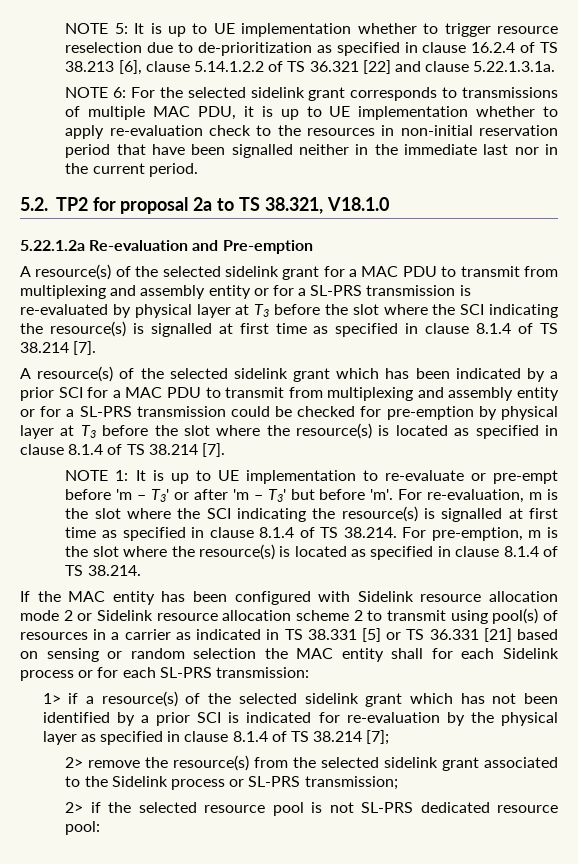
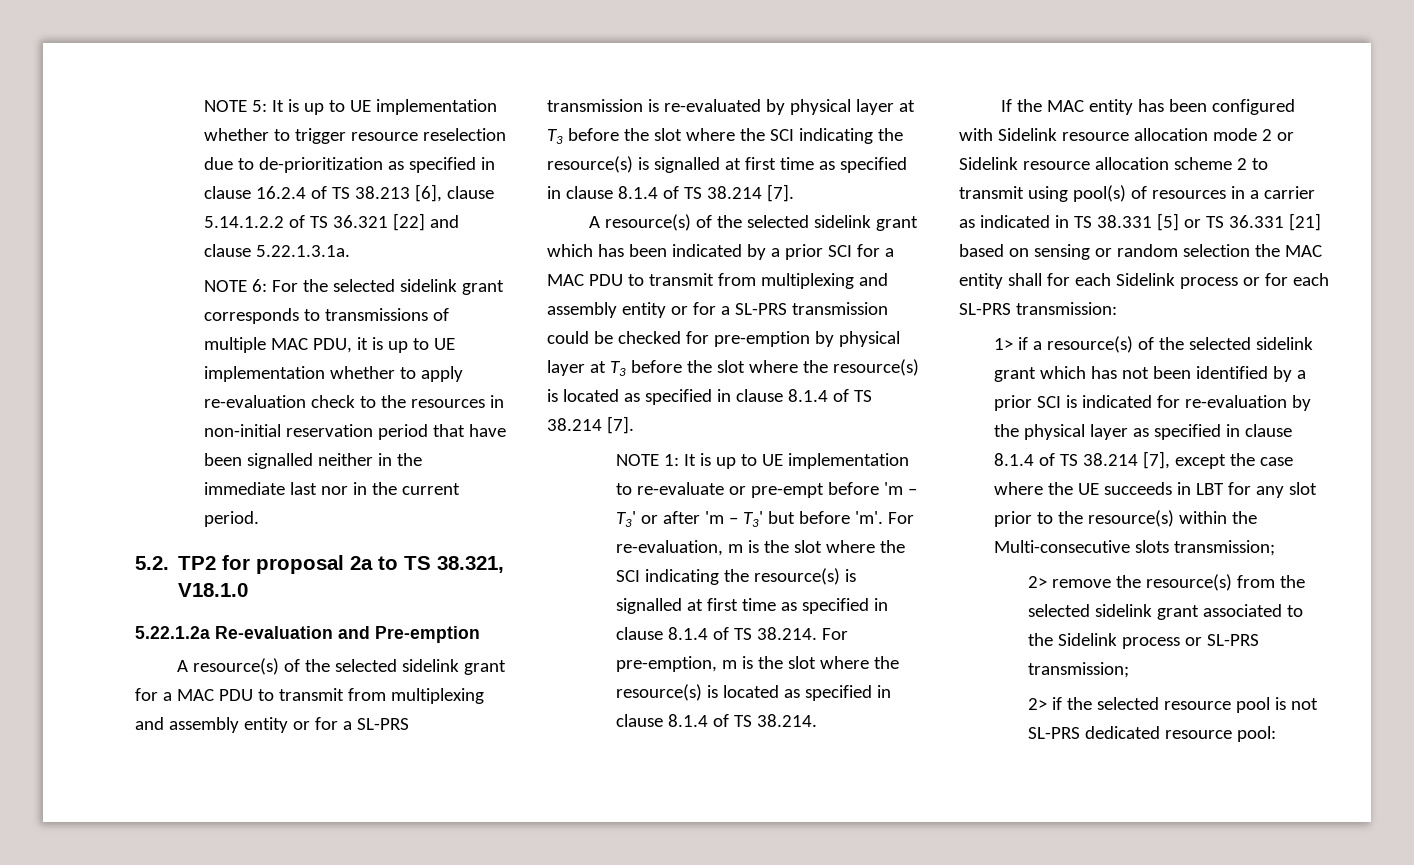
- 1> if a resource(s) of the selected sidelink grant which has not been identified by a prior SCI is indicated for re-evaluation by the physical layer as specified in clause 8.1.4 of TS 38.214 [7];
+ 1> if a resource(s) of the selected sidelink grant which has not been identified by a prior SCI is indicated for re-evaluation by the physical layer as specified in clause 8.1.4 of TS 38.214 [7], except the case where the UE succeeds in LBT for any slot prior to the resource(s) within the Multi-consecutive slots transmission;

